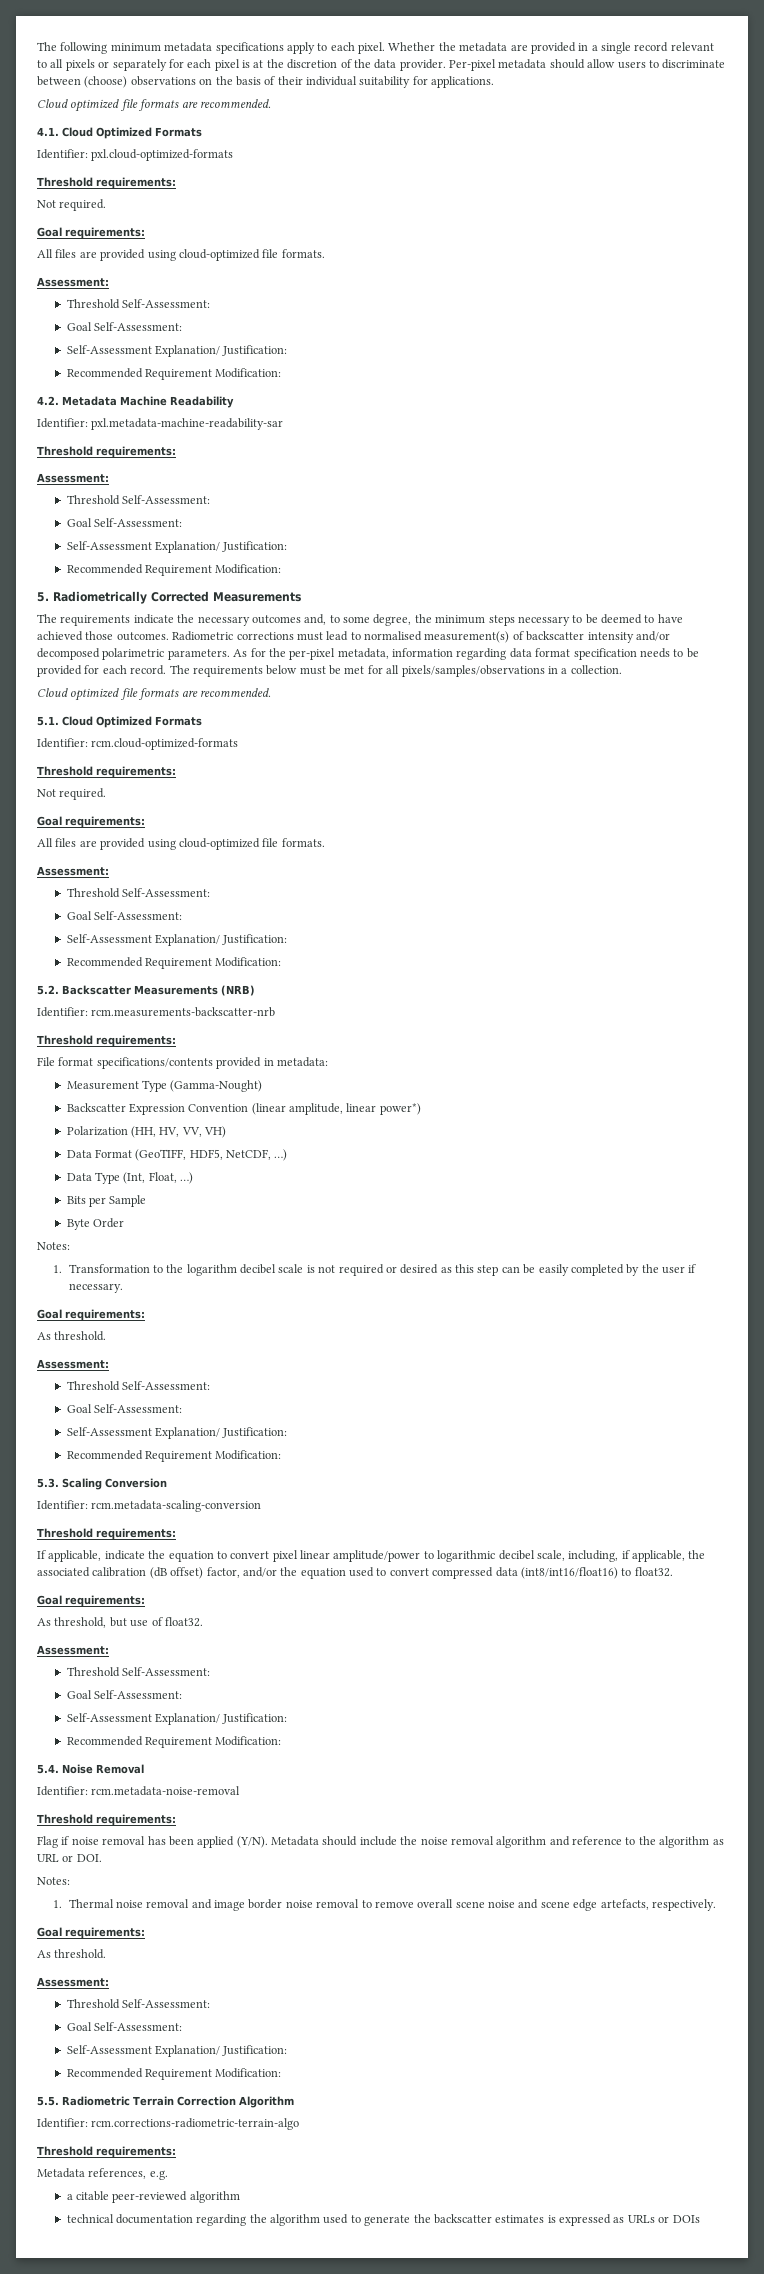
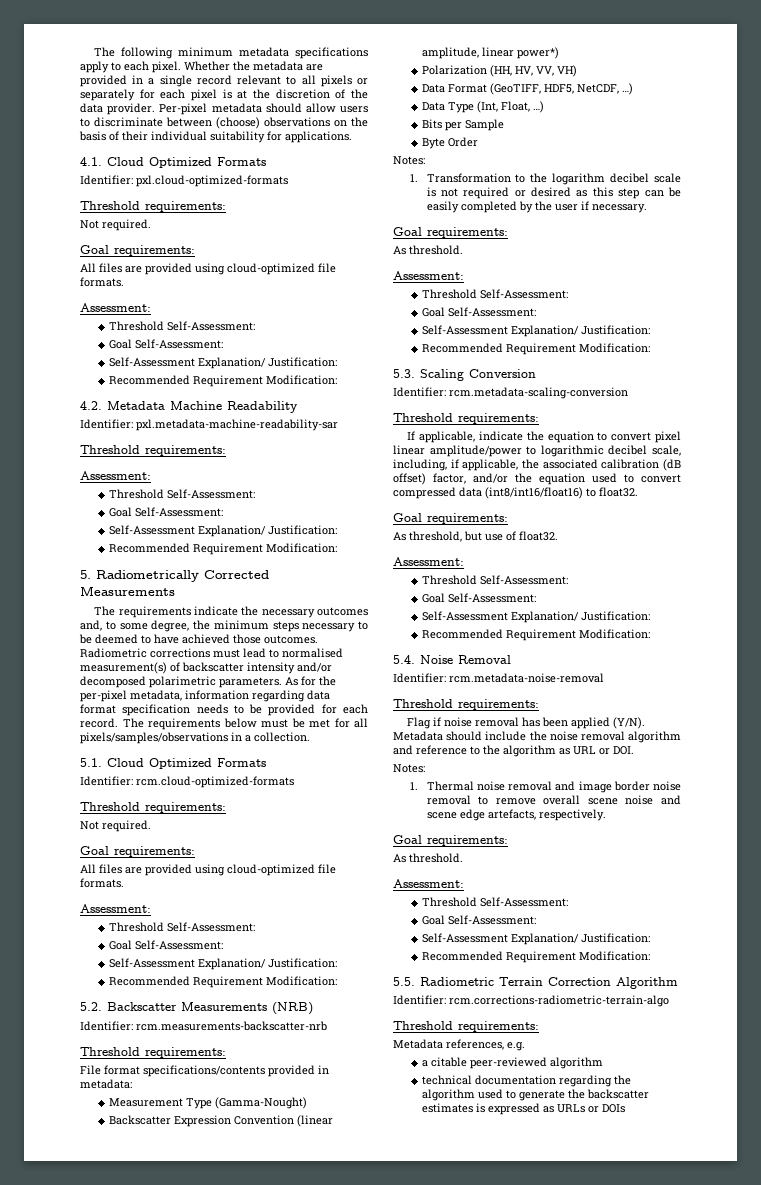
  Per-pixel metadata should allow users to discriminate between (choose) observations on the basis of their individual suitability for applications.
- Cloud optimized file formats are recommended.
  The requirements below must be met for all pixels/samples/observations in a collection.
- Cloud optimized file formats are recommended.

